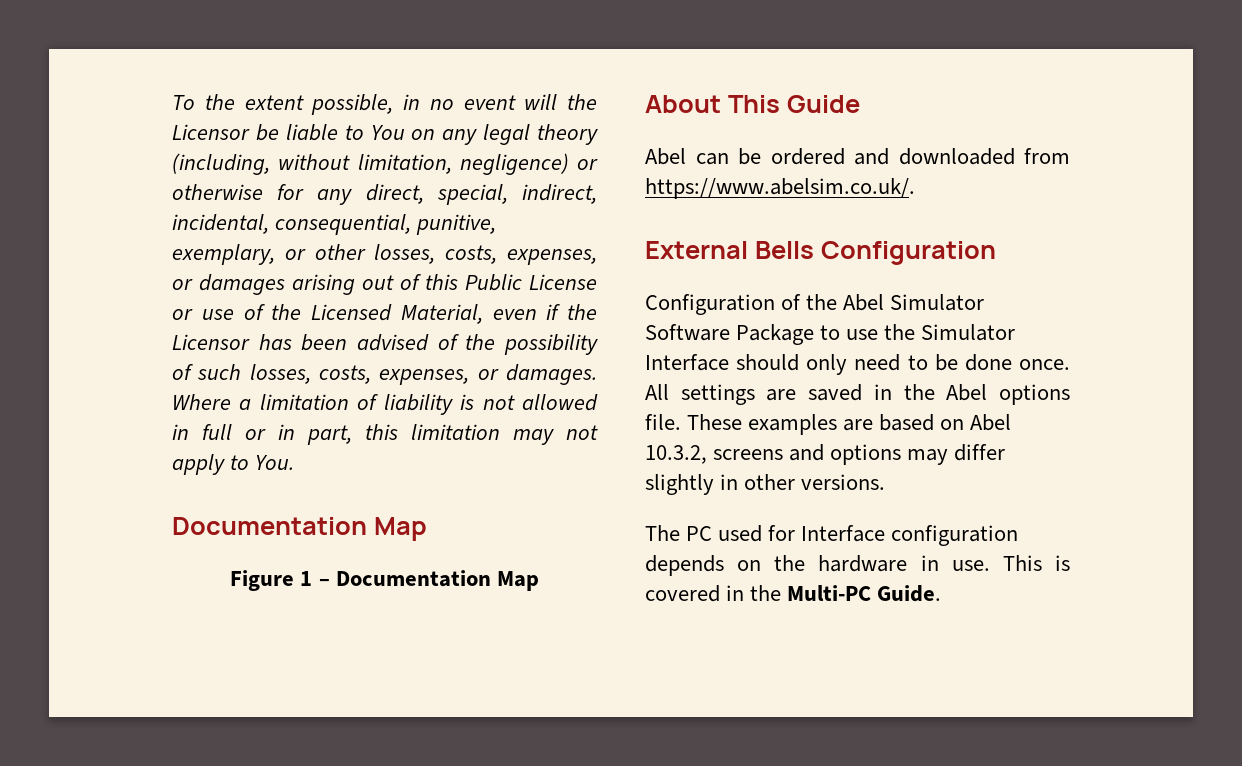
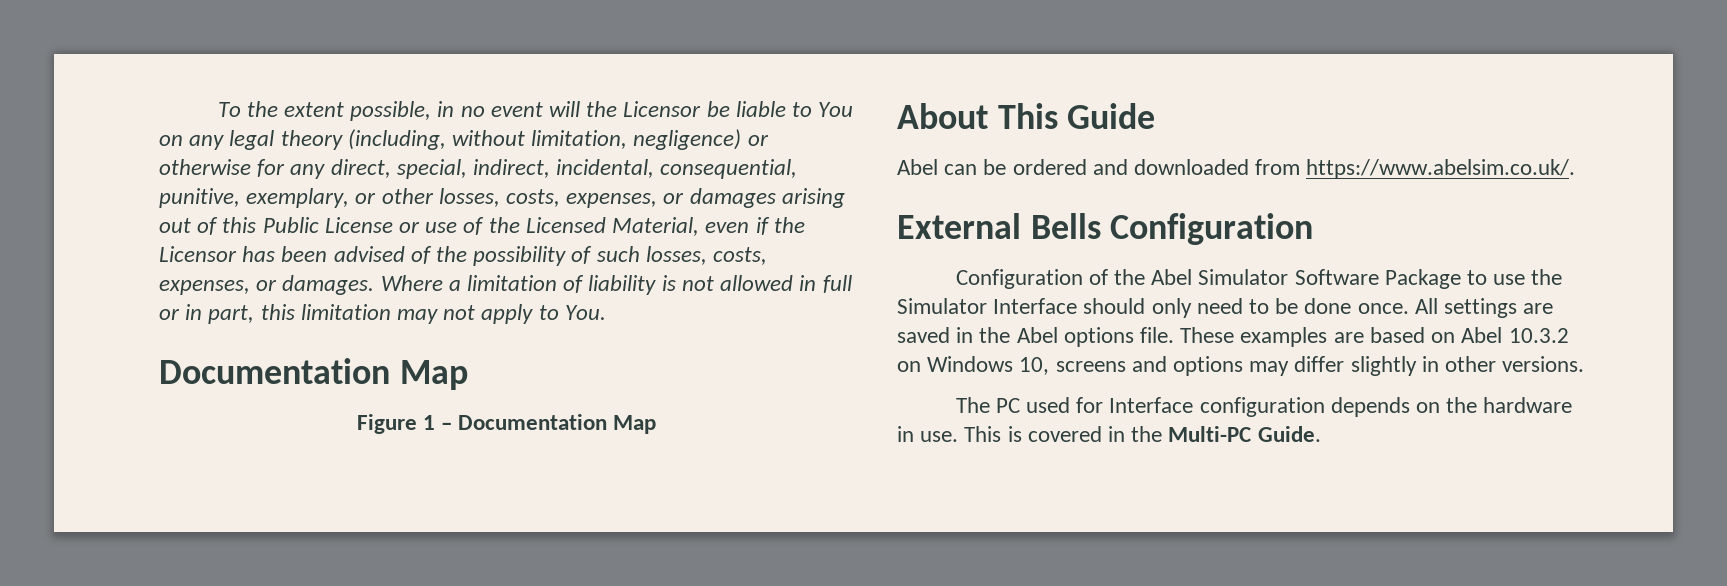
- These examples are based on Abel 10.3.2, screens and options may differ slightly in other versions.
+ These examples are based on Abel 10.3.2 on Windows 10, screens and options may differ slightly in other versions.

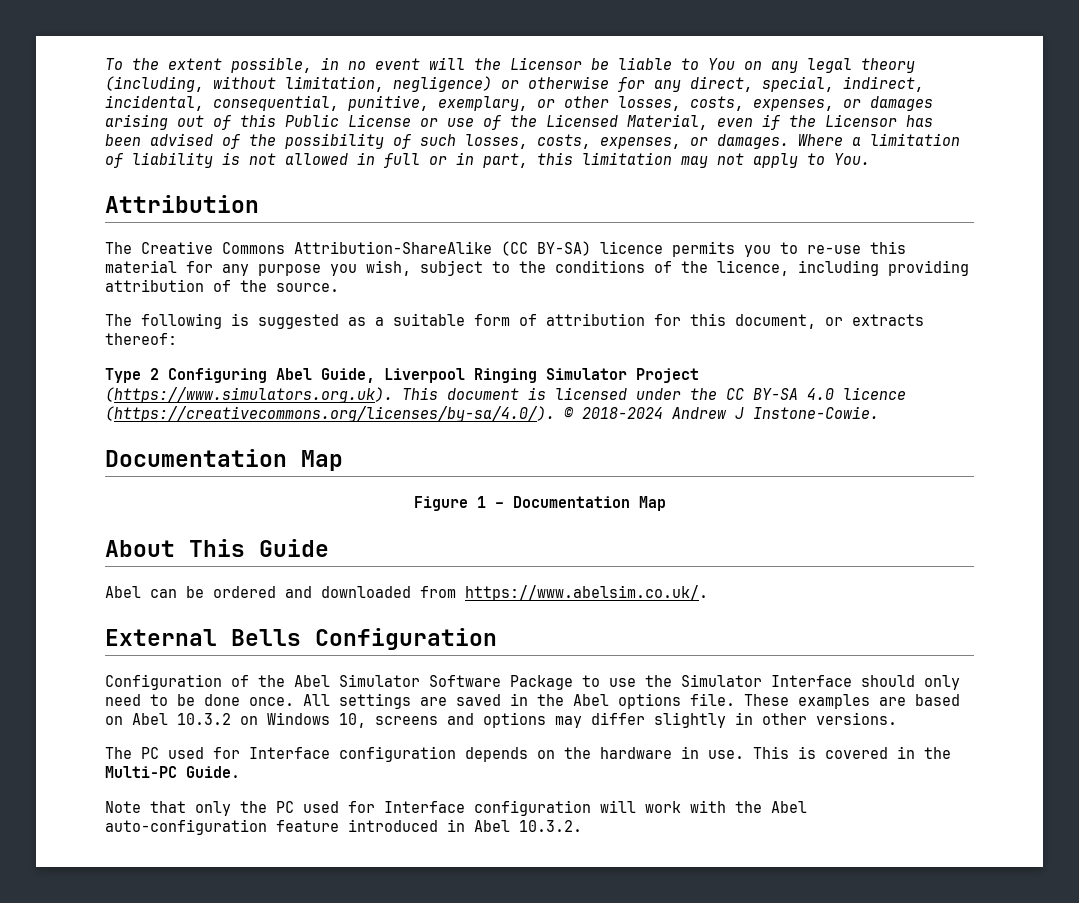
+ Attribution
+ The Creative Commons Attribution-ShareAlike (CC BY-SA) licence permits you to re-use this material for any purpose you wish, subject to the conditions of the licence, including providing attribution of the source.
+ The following is suggested as a suitable form of attribution for this document, or extracts thereof:
+ Type 2 Configuring Abel Guide, Liverpool Ringing Simulator Project (https://www.simulators.org.uk). This document is licensed under the CC BY-SA 4.0 licence (https://creativecommons.org/licenses/by-sa/4.0/). © 2018-2024 Andrew J Instone-Cowie.
+ Note that only the PC used for Interface configuration will work with the Abel auto-configuration feature introduced in Abel 10.3.2.

